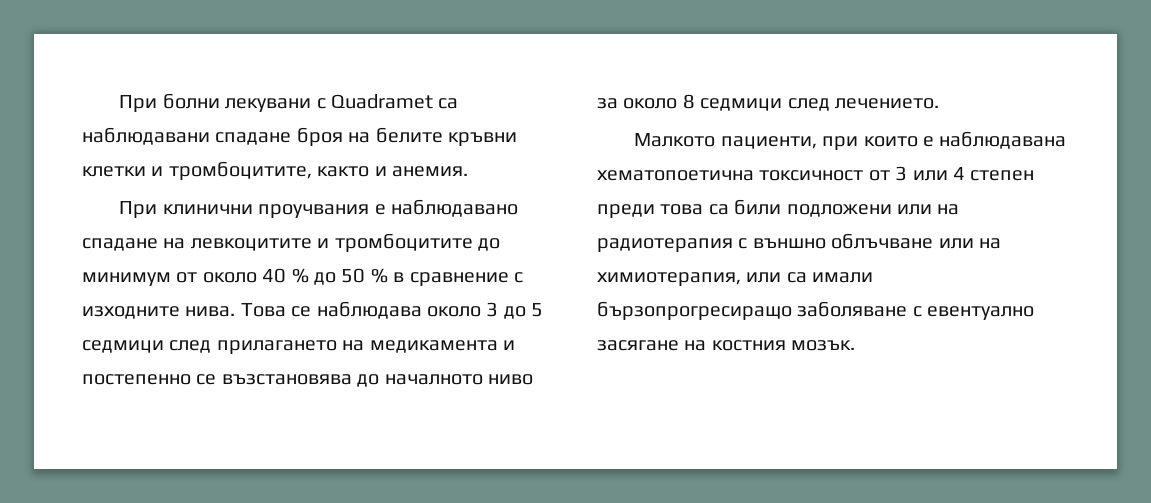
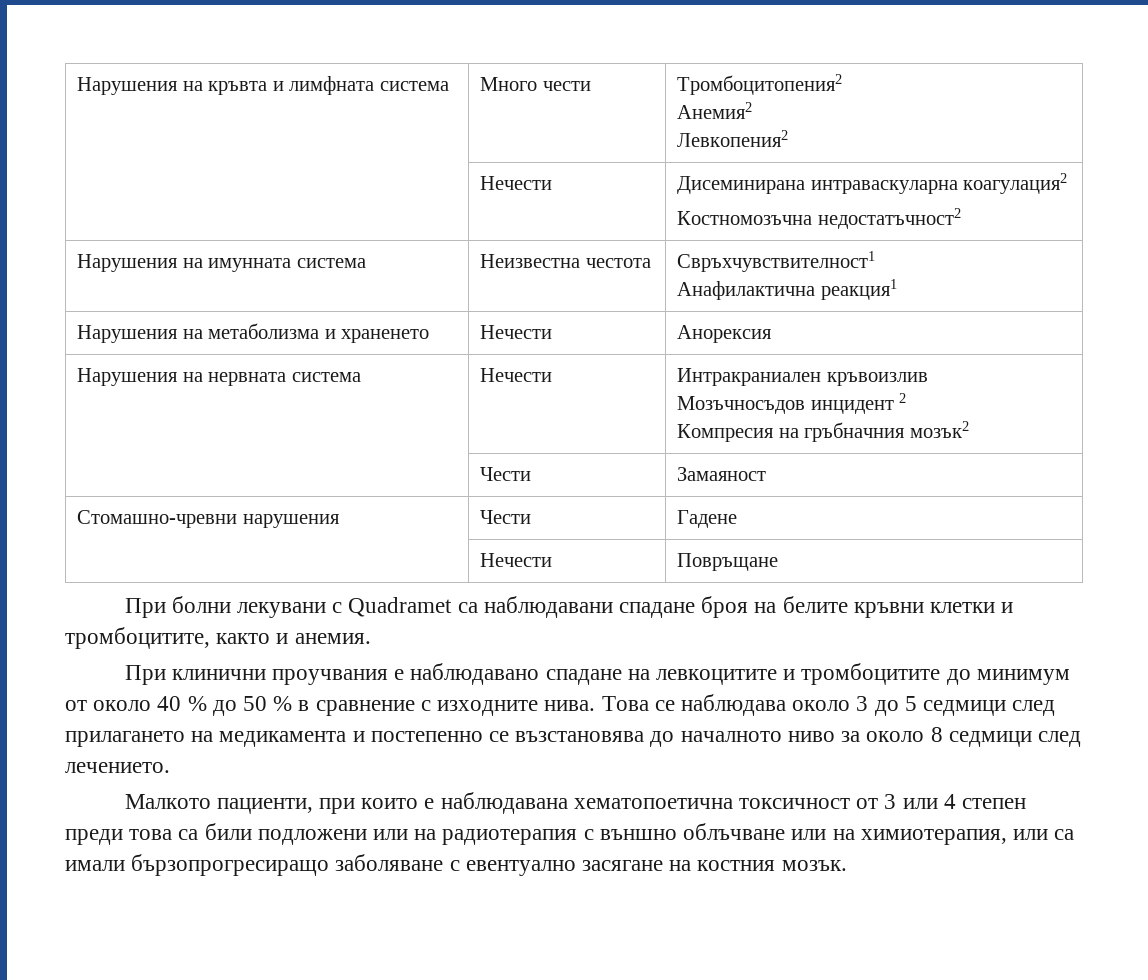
+ Нарушения на кръвта и лимфната система | Много чести | Тромбоцитопения2
+ Анемия2
+ Левкопения2
+ | Нечести | Дисеминирана интраваскуларна коагулация2
+ Костномозъчна недостатъчност2
+ Нарушения на имунната система | Неизвестна честота | Свръхчувствителност1
+ Анафилактична реакция1
+ Нарушения на метаболизма и храненето | Нечести | Анорексия
+ Нарушения на нервната система | Нечести | Интракраниален кръвоизлив
+ Мозъчносъдов инцидент 2
+ Компресия на гръбначния мозък2
+ | Чести | Замаяност
+ Стомашно-чревни нарушения | Чести | Гадене
+ | Нечести | Повръщане

